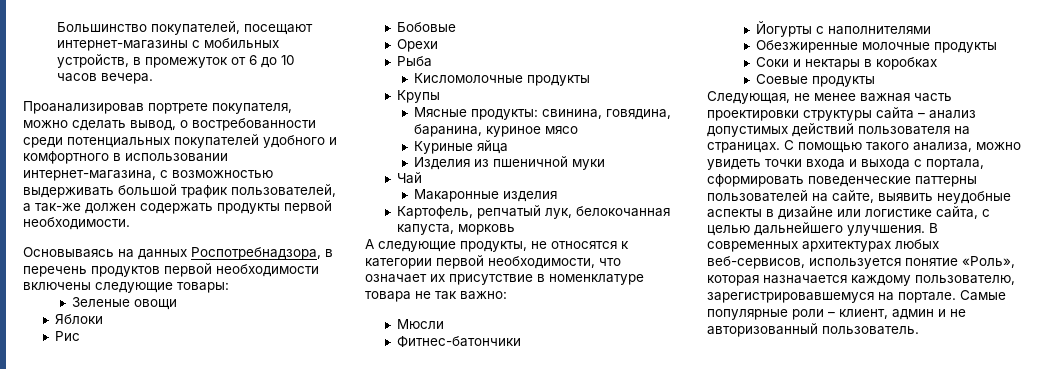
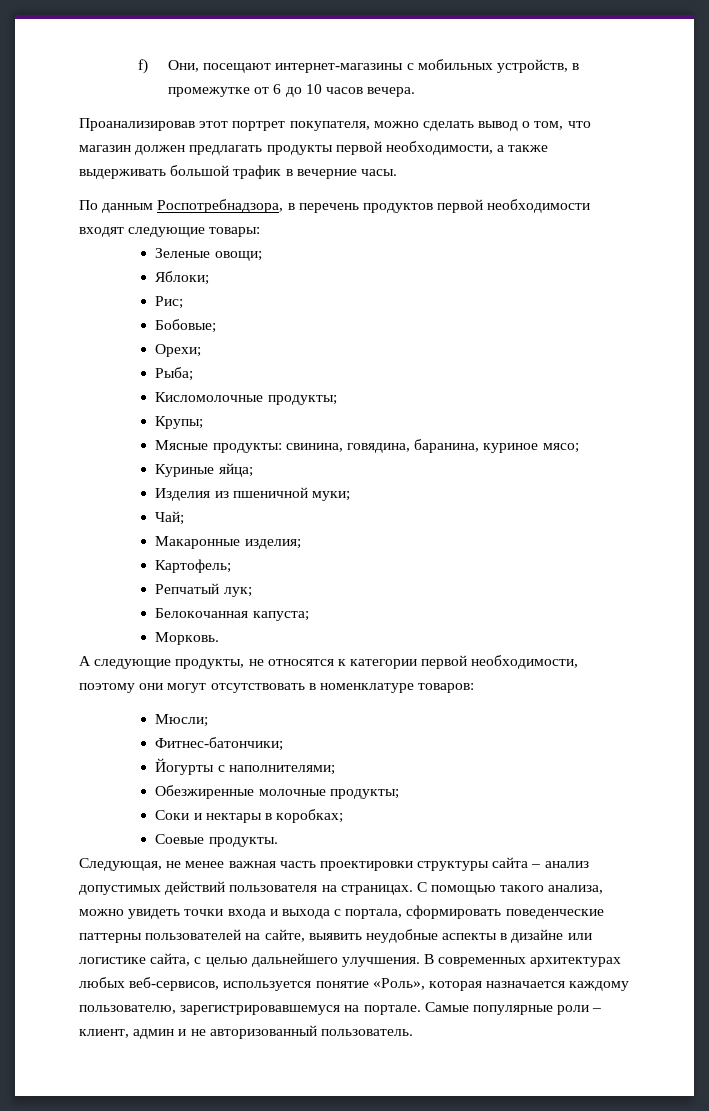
- Большинство покупателей, посещают интернет-магазины с мобильных устройств, в промежуток от 6 до 10 часов вечера.
+ f) Они, посещают интернет-магазины с мобильных устройств, в промежутке от 6 до 10 часов вечера.
- Проанализировав портрете покупателя, можно сделать вывод, о востребованности среди потенциальных покупателей удобного и комфортного в использовании интернет-магазина, с возможностью выдерживать большой трафик пользователей, а так-же должен содержать продукты первой необходимости.
- Основываясь на данных Роспотребнадзора, в перечень продуктов первой необходимости включены следующие товары:
+ Проанализировав этот портрет покупателя, можно сделать вывод о том, что магазин должен предлагать продукты первой необходимости, а также выдерживать большой трафик в вечерние часы.
+ По данным Роспотребнадзора, в перечень продуктов первой необходимости входят следующие товары:
- Зеленые овощи
- Яблоки
- Рис
- Бобовые
- Орехи
- Рыба
+ Зеленые овощи;
+ Яблоки;
+ Рис;
+ Бобовые;
+ Орехи;
+ Рыба;
- Кисломолочные продукты
- Крупы
+ Кисломолочные продукты;
+ Крупы;
- Мясные продукты: свинина, говядина, баранина, куриное мясо
+ Мясные продукты: свинина, говядина, баранина, куриное мясо;
- Куриные яйца
+ Куриные яйца;
- Изделия из пшеничной муки
- Чай
+ Изделия из пшеничной муки;
+ Чай;
- Макаронные изделия
- Картофель, репчатый лук, белокочанная капуста, морковь
+ Макаронные изделия;
+ Картофель;
+ Репчатый лук;
+ Белокочанная капуста;
+ Морковь.
- А следующие продукты, не относятся к категории первой необходимости, что означает их присутствие в номенклатуре товара не так важно:
- Мюсли
- Фитнес-батончики
+ А следующие продукты, не относятся к категории первой необходимости, поэтому они могут отсутствовать в номенклатуре товаров:
+ Мюсли;
+ Фитнес-батончики;
- Йогурты с наполнителями
+ Йогурты с наполнителями;
- Обезжиренные молочные продукты
+ Обезжиренные молочные продукты;
- Соки и нектары в коробках
+ Соки и нектары в коробках;
- Соевые продукты
+ Соевые продукты.

